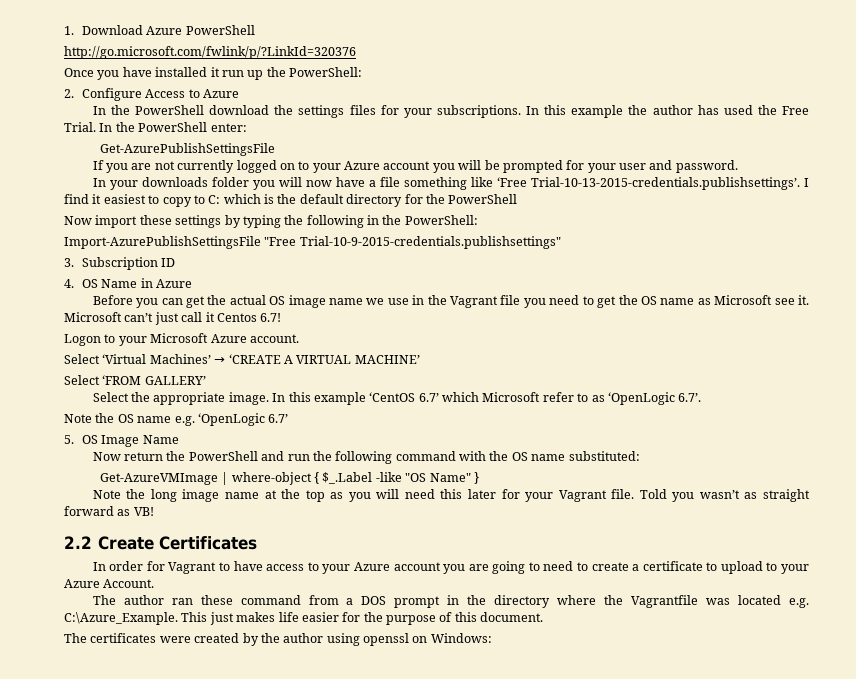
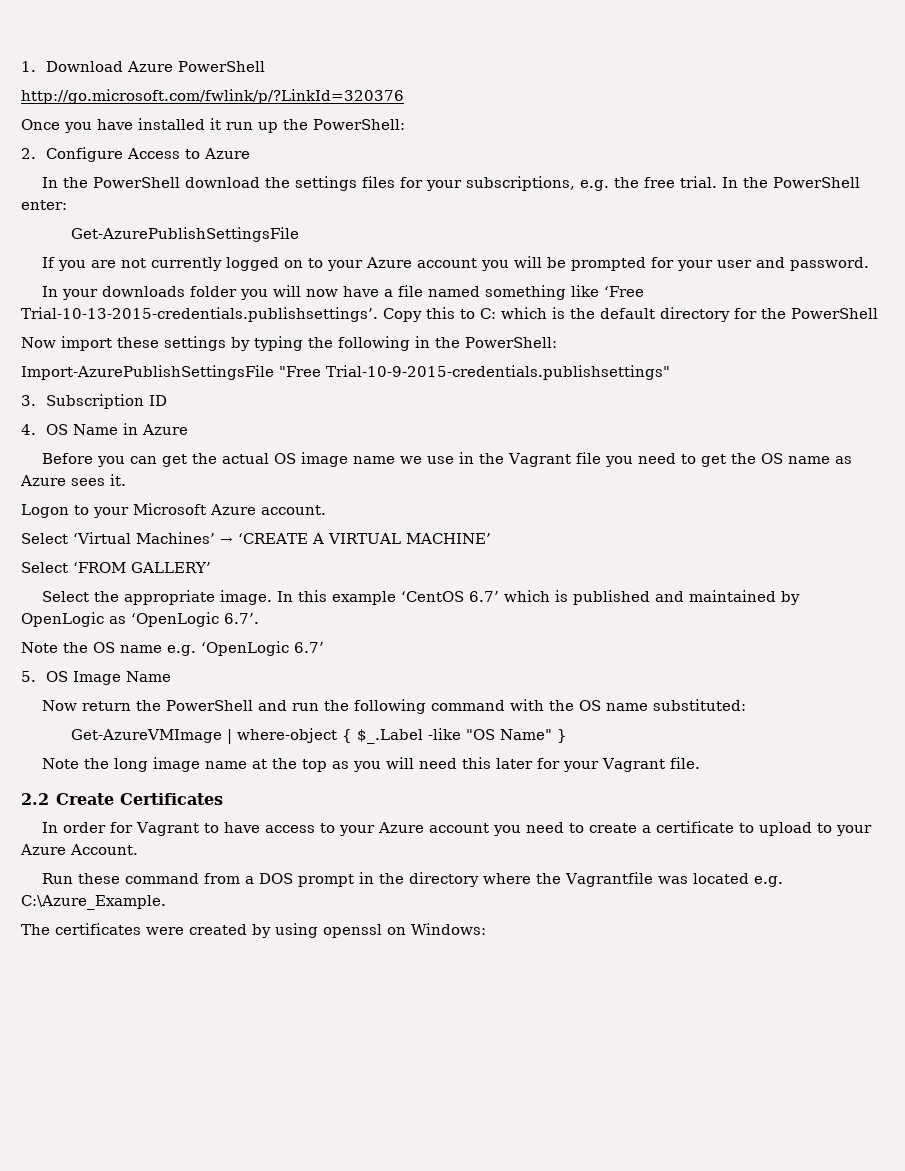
- In the PowerShell download the settings files for your subscriptions. In this example the author has used the Free Trial.
+ In the PowerShell download the settings files for your subscriptions, e.g. the free trial.
- In your downloads folder you will now have a file something like ‘Free Trial-10-13-2015-credentials.publishsettings’. I find it easiest to copy to C: which is the default directory for the PowerShell
+ In your downloads folder you will now have a file named something like ‘Free Trial-10-13-2015-credentials.publishsettings’. Copy this to C: which is the default directory for the PowerShell
- Before you can get the actual OS image name we use in the Vagrant file you need to get the OS name as Microsoft see it. Microsoft can’t just call it Centos 6.7!
+ Before you can get the actual OS image name we use in the Vagrant file you need to get the OS name as Azure sees it.
- In this example ‘CentOS 6.7’ which Microsoft refer to as ‘OpenLogic 6.7’.
+ In this example ‘CentOS 6.7’ which is published and maintained by OpenLogic as ‘OpenLogic 6.7’.
- Told you wasn’t as straight forward as VB!
- In order for Vagrant to have access to your Azure account you are going to need to create a certificate to upload to your Azure Account.
+ In order for Vagrant to have access to your Azure account you need to create a certificate to upload to your Azure Account.
- The author ran these command from a DOS prompt in the directory where the Vagrantfile was located e.g. C:\Azure_Example. This just makes life easier for the purpose of this document.
+ Run these command from a DOS prompt in the directory where the Vagrantfile was located e.g. C:\Azure_Example.
- The certificates were created by the author using openssl on Windows:
+ The certificates were created by using openssl on Windows:

